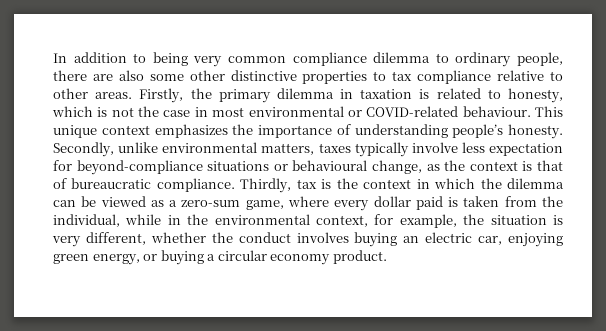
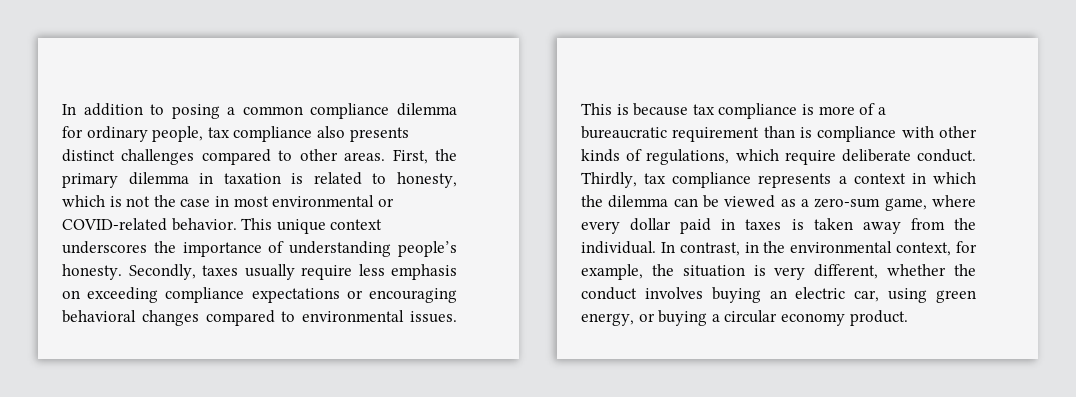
- In addition to being very common compliance dilemma to ordinary people, there are also some other distinctive properties to tax compliance relative to other areas.
+ In addition to posing a common compliance dilemma for ordinary people, tax compliance also presents distinct challenges compared to other areas.
- Firstly, the primary dilemma in taxation is related to honesty, which is not the case in most environmental or COVID-related behaviour.
+ First, the primary dilemma in taxation is related to honesty, which is not the case in most environmental or COVID-related behavior.
- This unique context emphasizes the importance of understanding people’s honesty.
+ This unique context underscores the importance of understanding people’s honesty.
- Secondly, unlike environmental matters, taxes typically involve less expectation for beyond-compliance situations or behavioural change, as the context is that of bureaucratic compliance. Thirdly, tax is the context in which the dilemma can be viewed as a zero-sum game, where every dollar paid is taken from the individual, while in the environmental context, for example, the situation is very different, whether the conduct involves buying an electric car, enjoying green energy, or buying a circular economy product.
+ Secondly, taxes usually require less emphasis on exceeding compliance expectations or encouraging behavioral changes compared to environmental issues. This is because tax compliance is more of a bureaucratic requirement than is compliance with other kinds of regulations, which require deliberate conduct. Thirdly, tax compliance represents a context in which the dilemma can be viewed as a zero-sum game, where every dollar paid in taxes is taken away from the individual. In contrast, in the environmental context, for example, the situation is very different, whether the conduct involves buying an electric car, using green energy, or buying a circular economy product.

